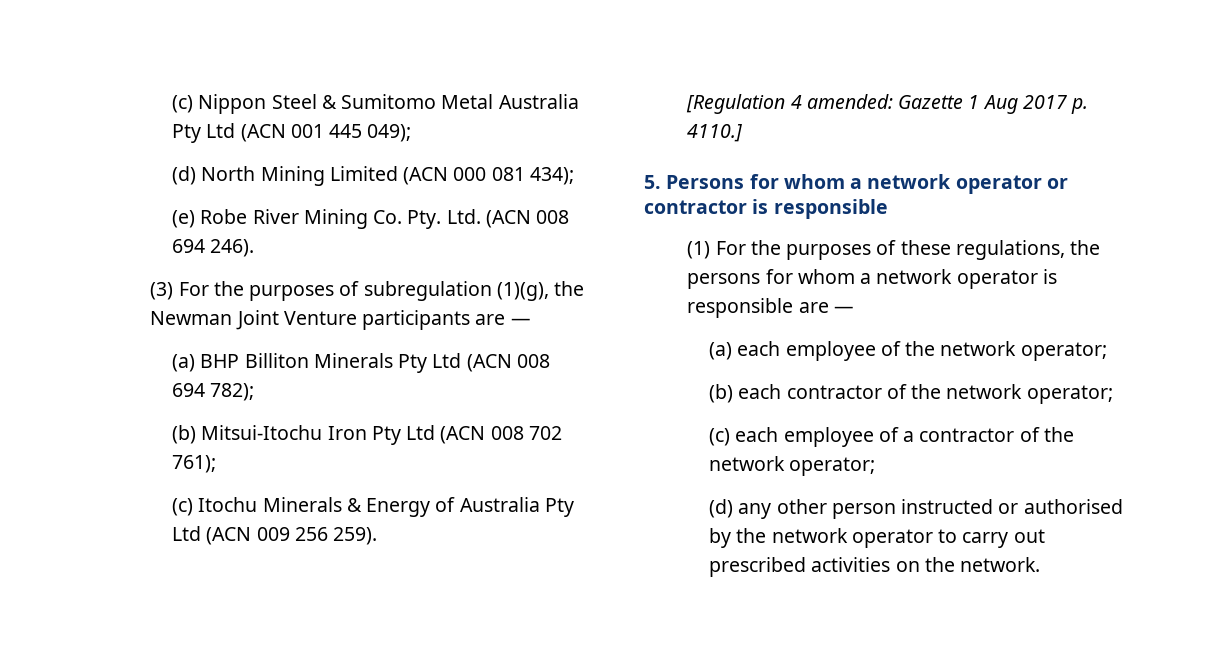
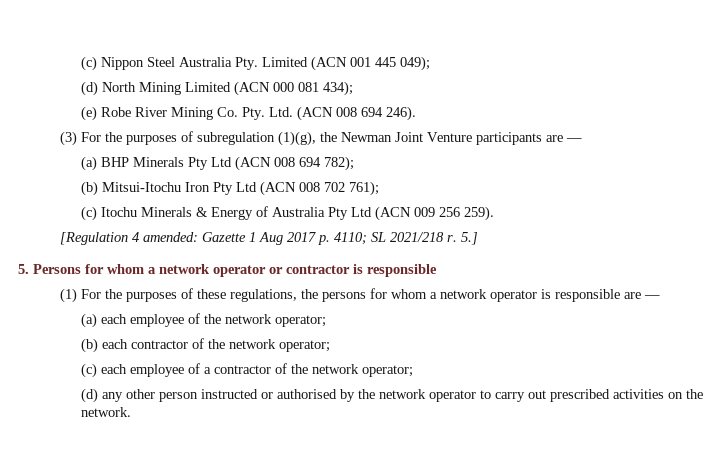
- (c) Nippon Steel & Sumitomo Metal Australia Pty Ltd (ACN 001 445 049);
+ (c) Nippon Steel Australia Pty. Limited (ACN 001 445 049);
- (a) BHP Billiton Minerals Pty Ltd (ACN 008 694 782);
+ (a) BHP Minerals Pty Ltd (ACN 008 694 782);
- [Regulation 4 amended: Gazette 1 Aug 2017 p. 4110.]
+ [Regulation 4 amended: Gazette 1 Aug 2017 p. 4110; SL 2021/218 r. 5.]

